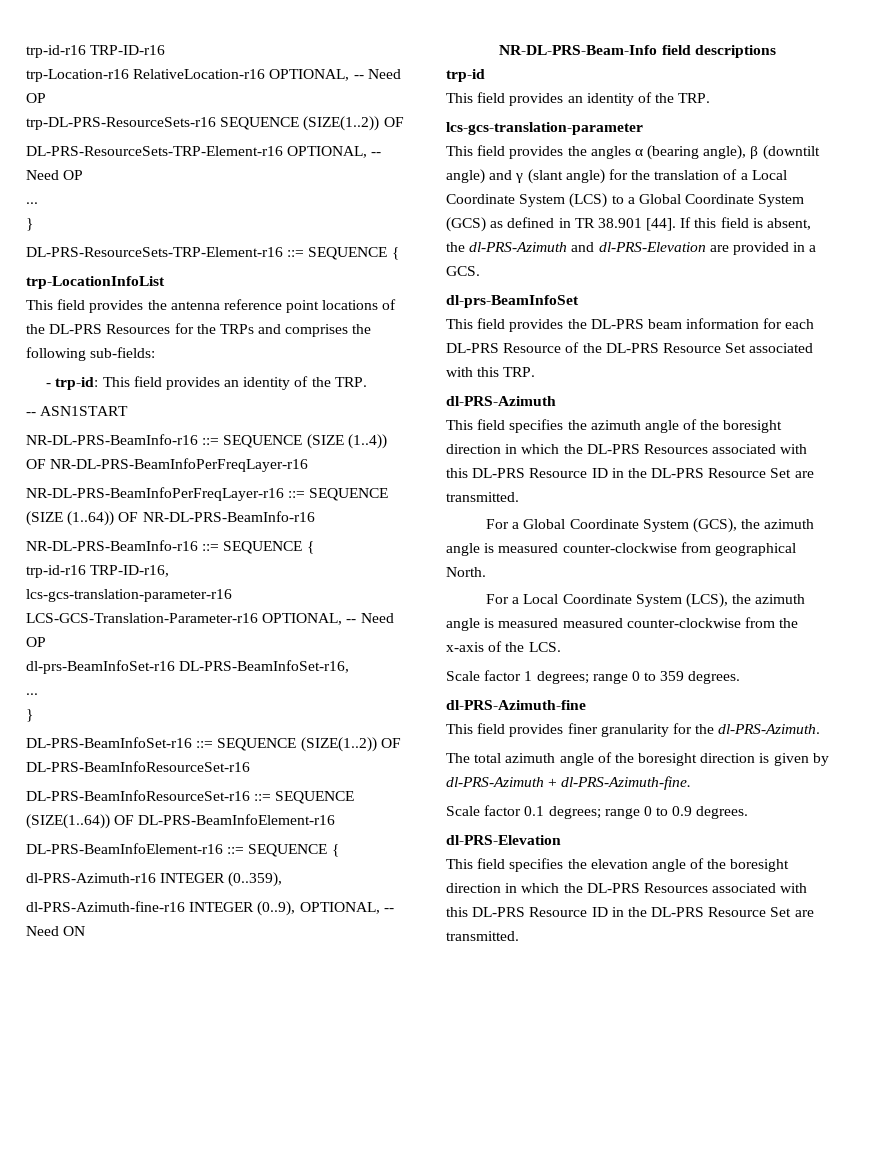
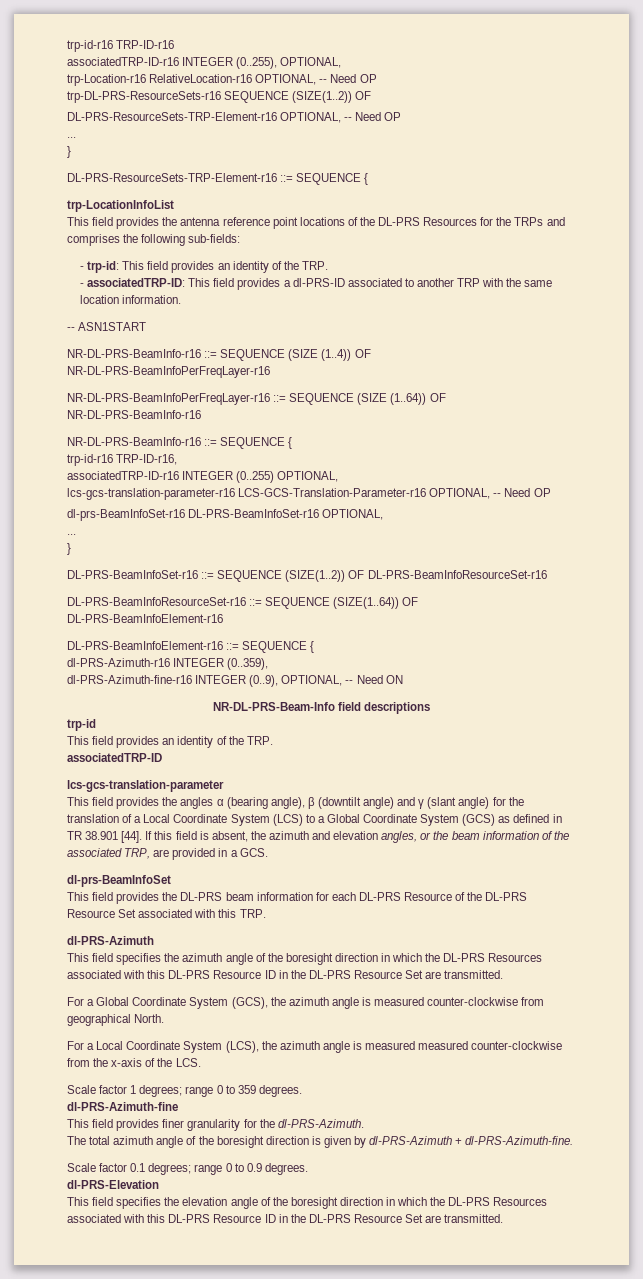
+ associatedTRP-ID-r16 INTEGER (0..255), OPTIONAL,
+ - associatedTRP-ID: This field provides a dl-PRS-ID associated to another TRP with the same location information.
+ associatedTRP-ID-r16 INTEGER (0..255) OPTIONAL,
- dl-prs-BeamInfoSet-r16 DL-PRS-BeamInfoSet-r16,
+ dl-prs-BeamInfoSet-r16 DL-PRS-BeamInfoSet-r16 OPTIONAL,
+ associatedTRP-ID
- If this field is absent, the dl-PRS-Azimuth and dl-PRS-Elevation are provided in a GCS.
+ If this field is absent, the azimuth and elevation angles, or the beam information of the associated TRP, are provided in a GCS.

